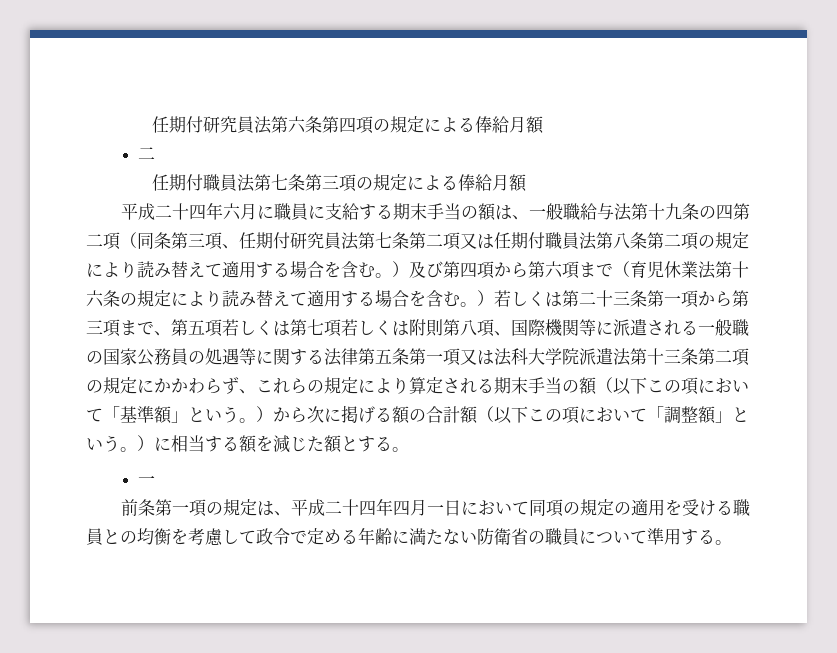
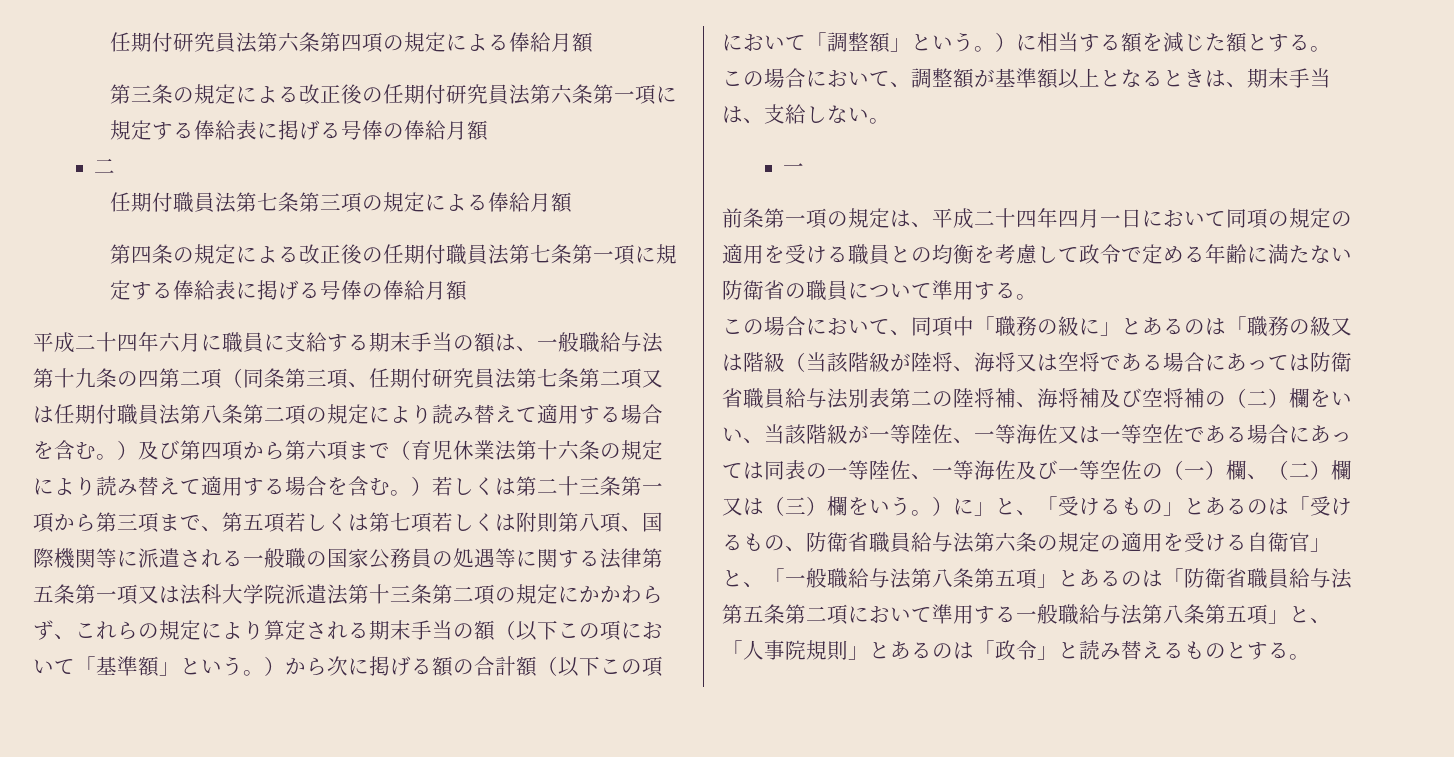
+ 第三条の規定による改正後の任期付研究員法第六条第一項に規定する俸給表に掲げる号俸の俸給月額
+ 第四条の規定による改正後の任期付職員法第七条第一項に規定する俸給表に掲げる号俸の俸給月額
+ この場合において、調整額が基準額以上となるときは、期末手当は、支給しない。
+ この場合において、同項中「職務の級に」とあるのは「職務の級又は階級（当該階級が陸将、海将又は空将である場合にあっては防衛省職員給与法別表第二の陸将補、海将補及び空将補の（二）欄をいい、当該階級が一等陸佐、一等海佐又は一等空佐である場合にあっては同表の一等陸佐、一等海佐及び一等空佐の（一）欄、（二）欄又は（三）欄をいう。）に」と、「受けるもの」とあるのは「受けるもの、防衛省職員給与法第六条の規定の適用を受ける自衛官」と、「一般職給与法第八条第五項」とあるのは「防衛省職員給与法第五条第二項において準用する一般職給与法第八条第五項」と、「人事院規則」とあるのは「政令」と読み替えるものとする。

